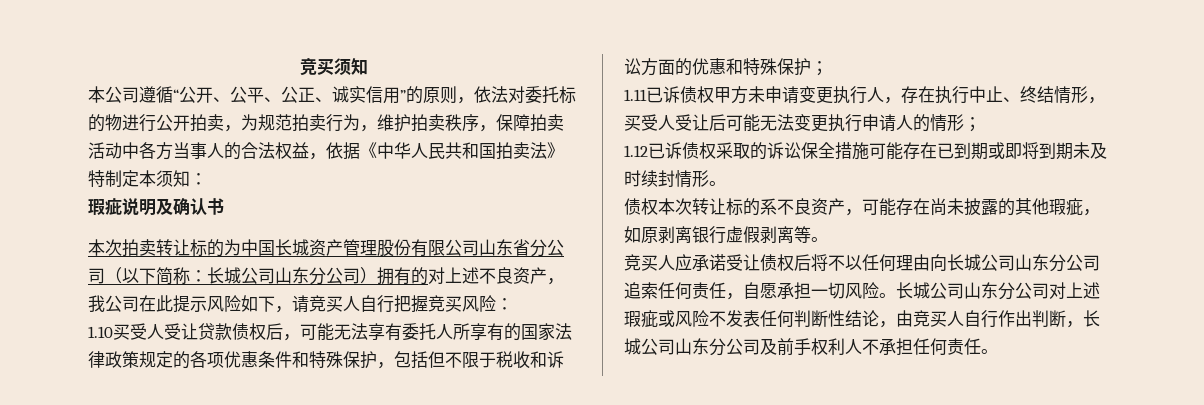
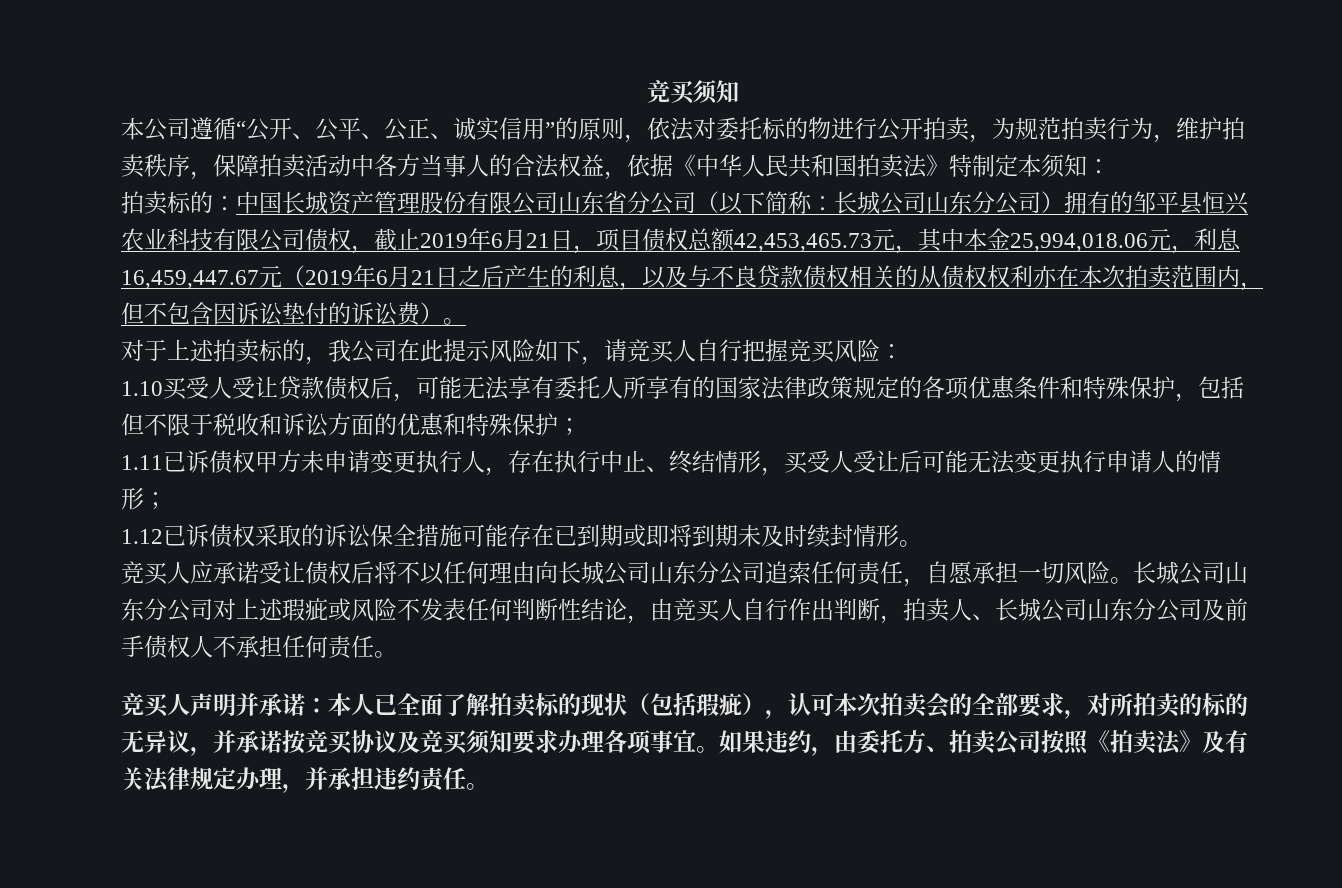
- 瑕疵说明及确认书
- 本次拍卖转让标的为中国长城资产管理股份有限公司山东省分公司（以下简称：长城公司山东分公司）拥有的对上述不良资产，我公司在此提示风险如下，请竞买人自行把握竞买风险：
+ 拍卖标的：中国长城资产管理股份有限公司山东省分公司（以下简称：长城公司山东分公司）拥有的邹平县恒兴农业科技有限公司债权，截止2019年6月21日，项目债权总额42,453,465.73元，其中本金25,994,018.06元，利息16,459,447.67元（2019年6月21日之后产生的利息，以及与不良贷款债权相关的从债权权利亦在本次拍卖范围内，但不包含因诉讼垫付的诉讼费）。
+ 对于上述拍卖标的，我公司在此提示风险如下，请竞买人自行把握竞买风险：
- 债权本次转让标的系不良资产，可能存在尚未披露的其他瑕疵，如原剥离银行虚假剥离等。
- 长城公司山东分公司对上述瑕疵或风险不发表任何判断性结论，由竞买人自行作出判断，长城公司山东分公司及前手权利人不承担任何责任。
+ 长城公司山东分公司对上述瑕疵或风险不发表任何判断性结论，由竞买人自行作出判断，拍卖人、长城公司山东分公司及前手债权人不承担任何责任。
+ 竞买人声明并承诺：本人已全面了解拍卖标的现状（包括瑕疵），认可本次拍卖会的全部要求，对所拍卖的标的无异议，并承诺按竞买协议及竞买须知要求办理各项事宜。如果违约，由委托方、拍卖公司按照《拍卖法》及有关法律规定办理，并承担违约责任。

